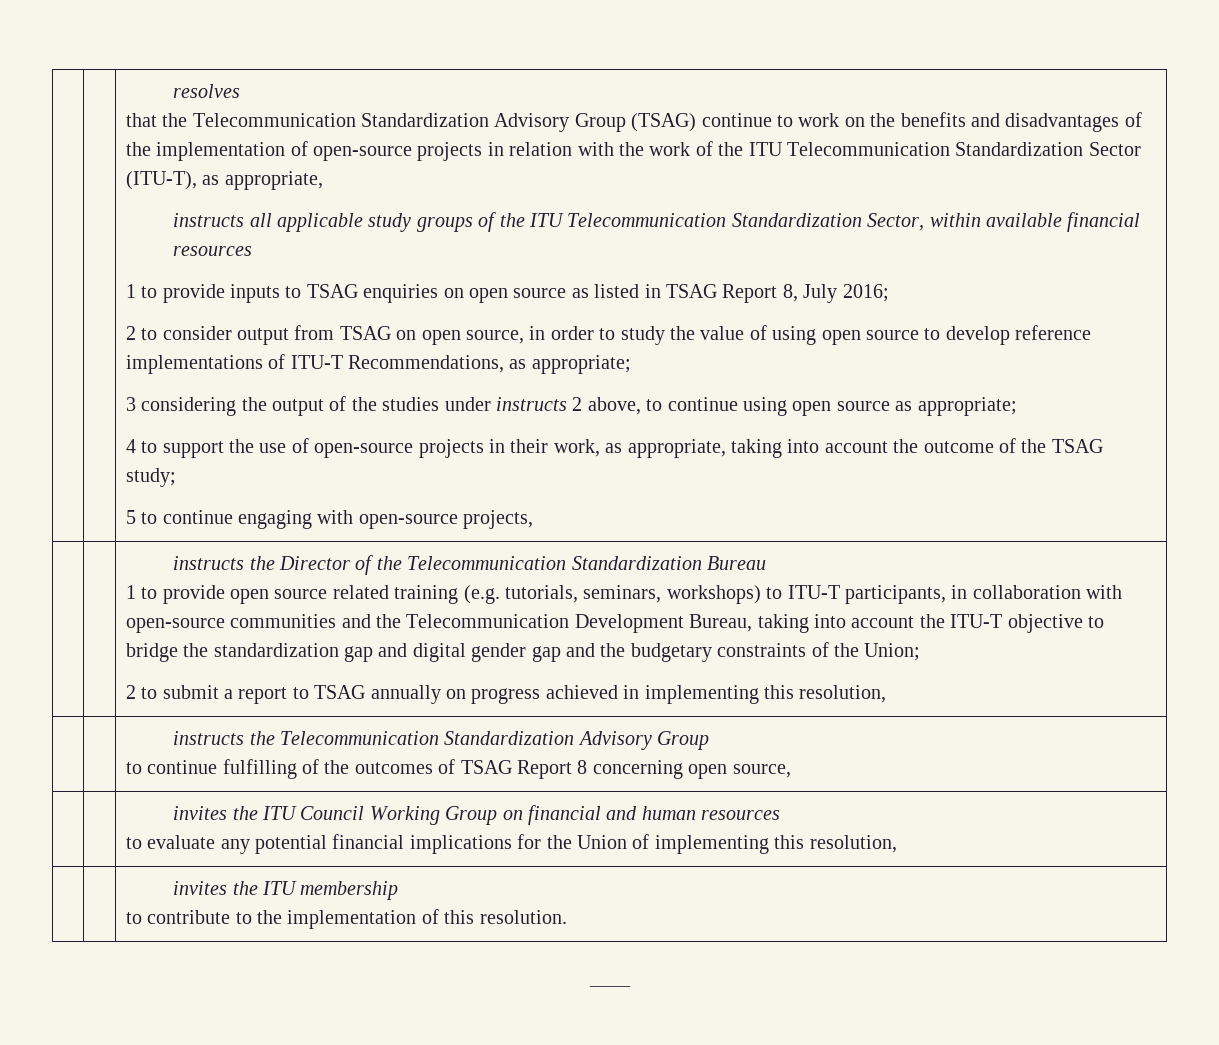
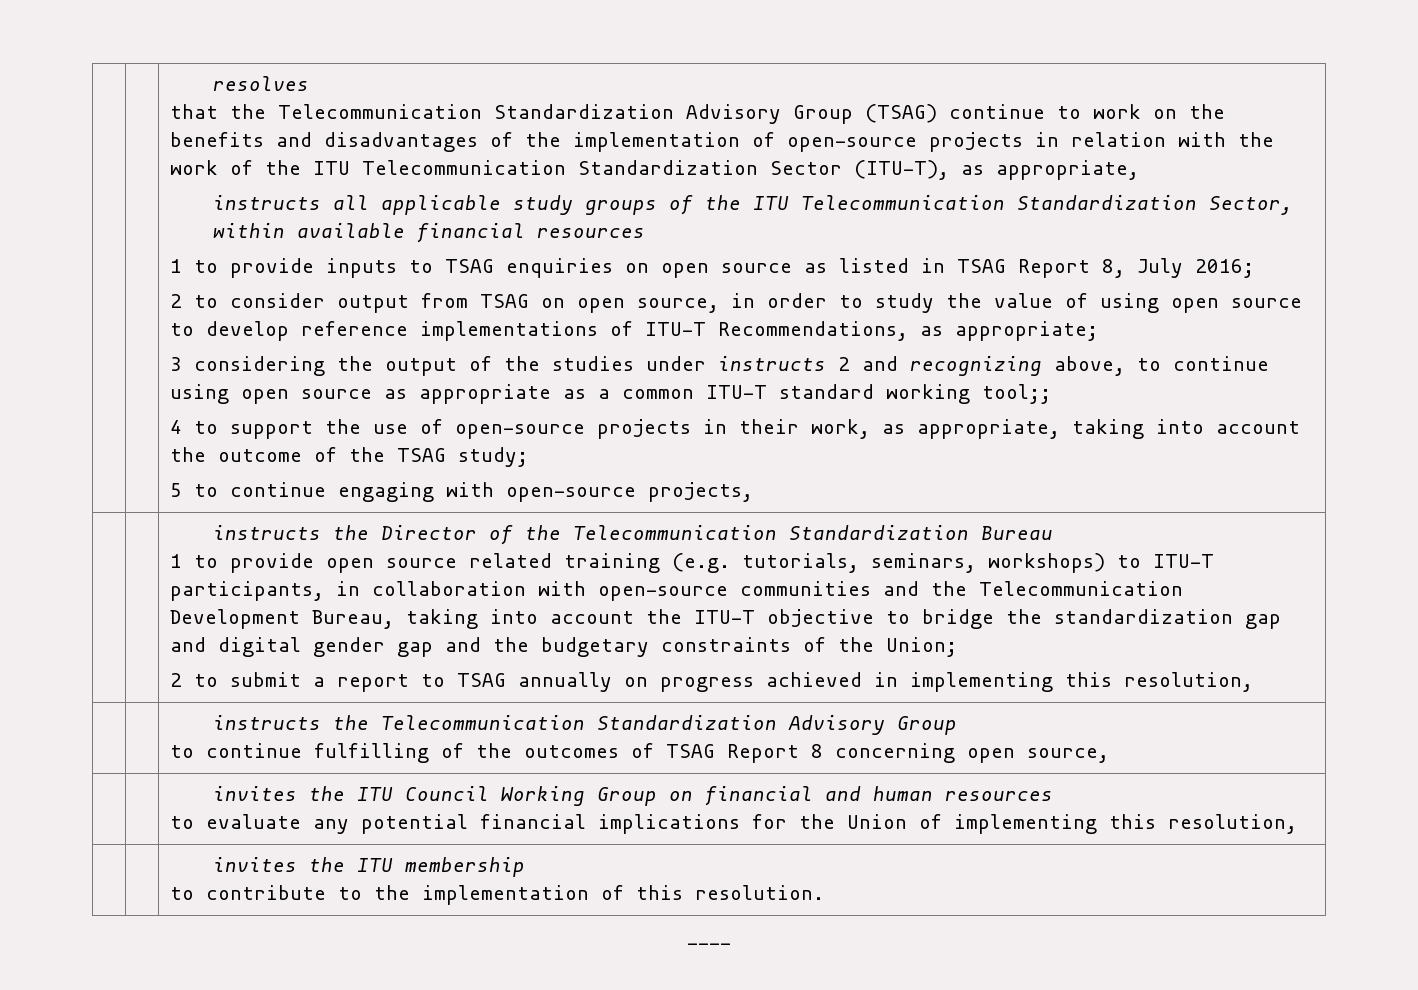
- 3 considering the output of the studies under instructs 2 above, to continue using open source as appropriate;
+ 3 considering the output of the studies under instructs 2 and recognizing above, to continue using open source as appropriate as a common ITU-T standard working tool;;

